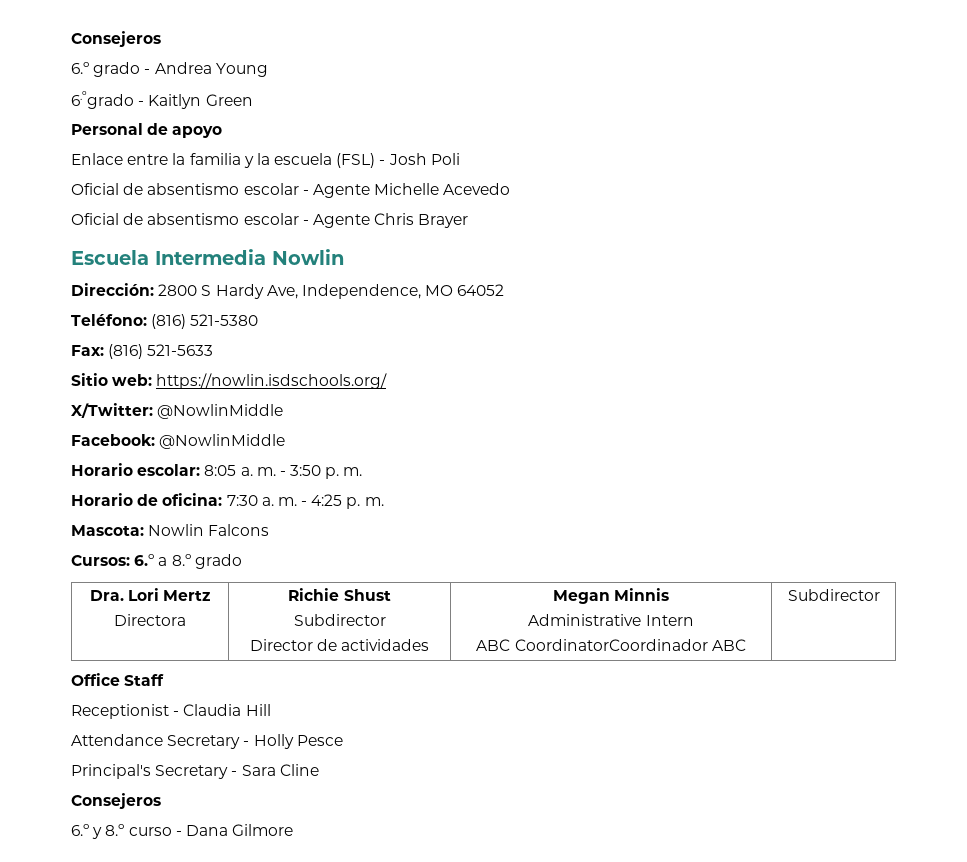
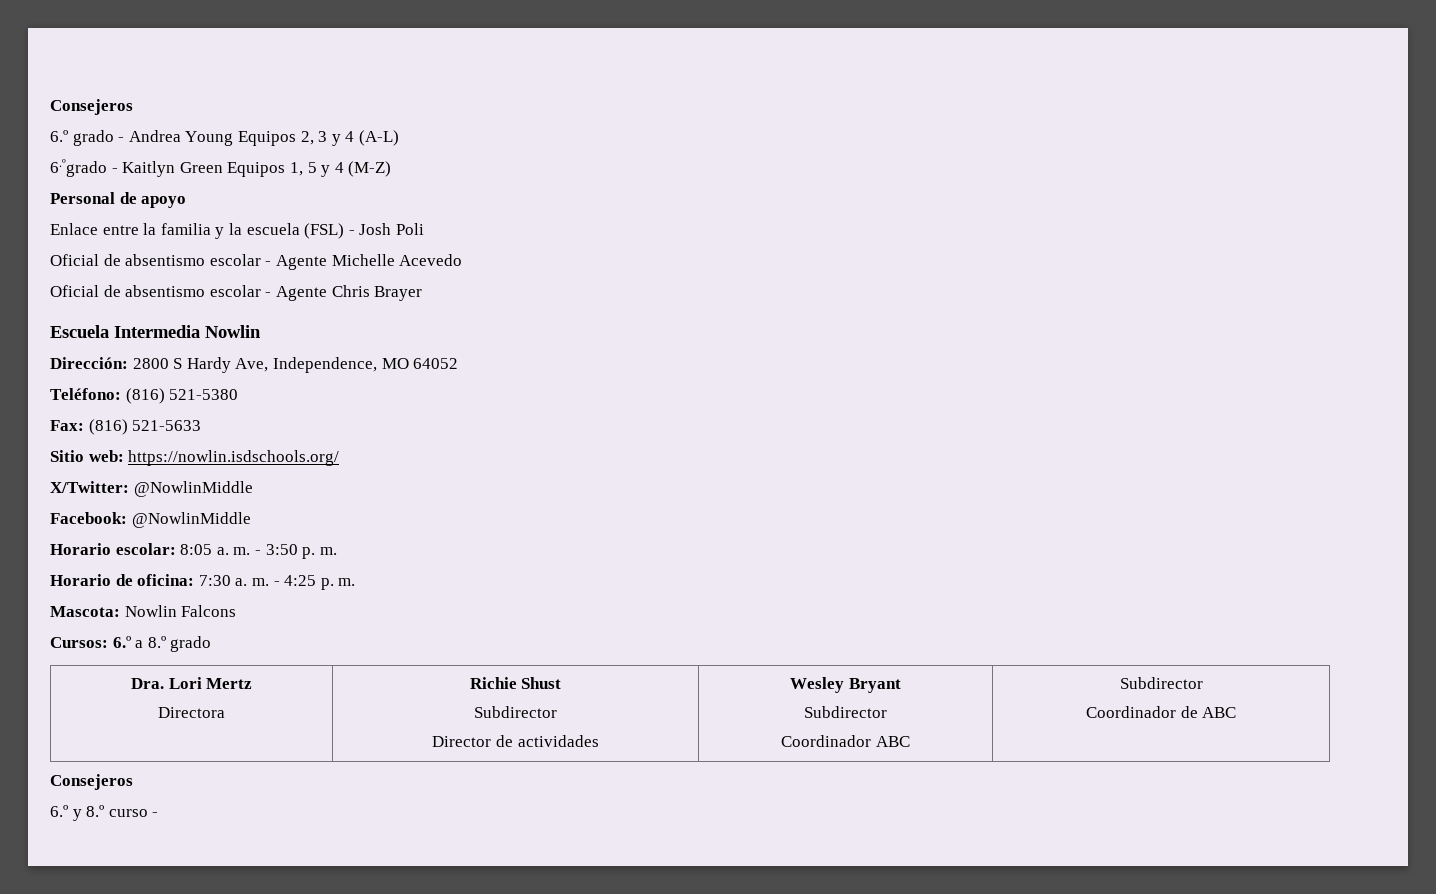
- 6.º grado - Andrea Young
- 6.ºgrado - Kaitlyn Green
+ 6.º grado - Andrea Young Equipos 2, 3 y 4 (A-L)
+ 6.ºgrado - Kaitlyn Green Equipos 1, 5 y 4 (M-Z)
  Dra. Lori Mertz
  Directora | Richie Shust
  Subdirector
- Director de actividades | Megan Minnis
- Administrative Intern
- ABC CoordinatorCoordinador ABC | Subdirector
- Office Staff
- Receptionist - Claudia Hill
- Attendance Secretary - Holly Pesce
- Principal's Secretary - Sara Cline
+ Director de actividades | Wesley Bryant
+ Subdirector
+ Coordinador ABC | Subdirector
+ Coordinador de ABC
- 6.º y 8.º curso - Dana Gilmore
+ 6.º y 8.º curso -

